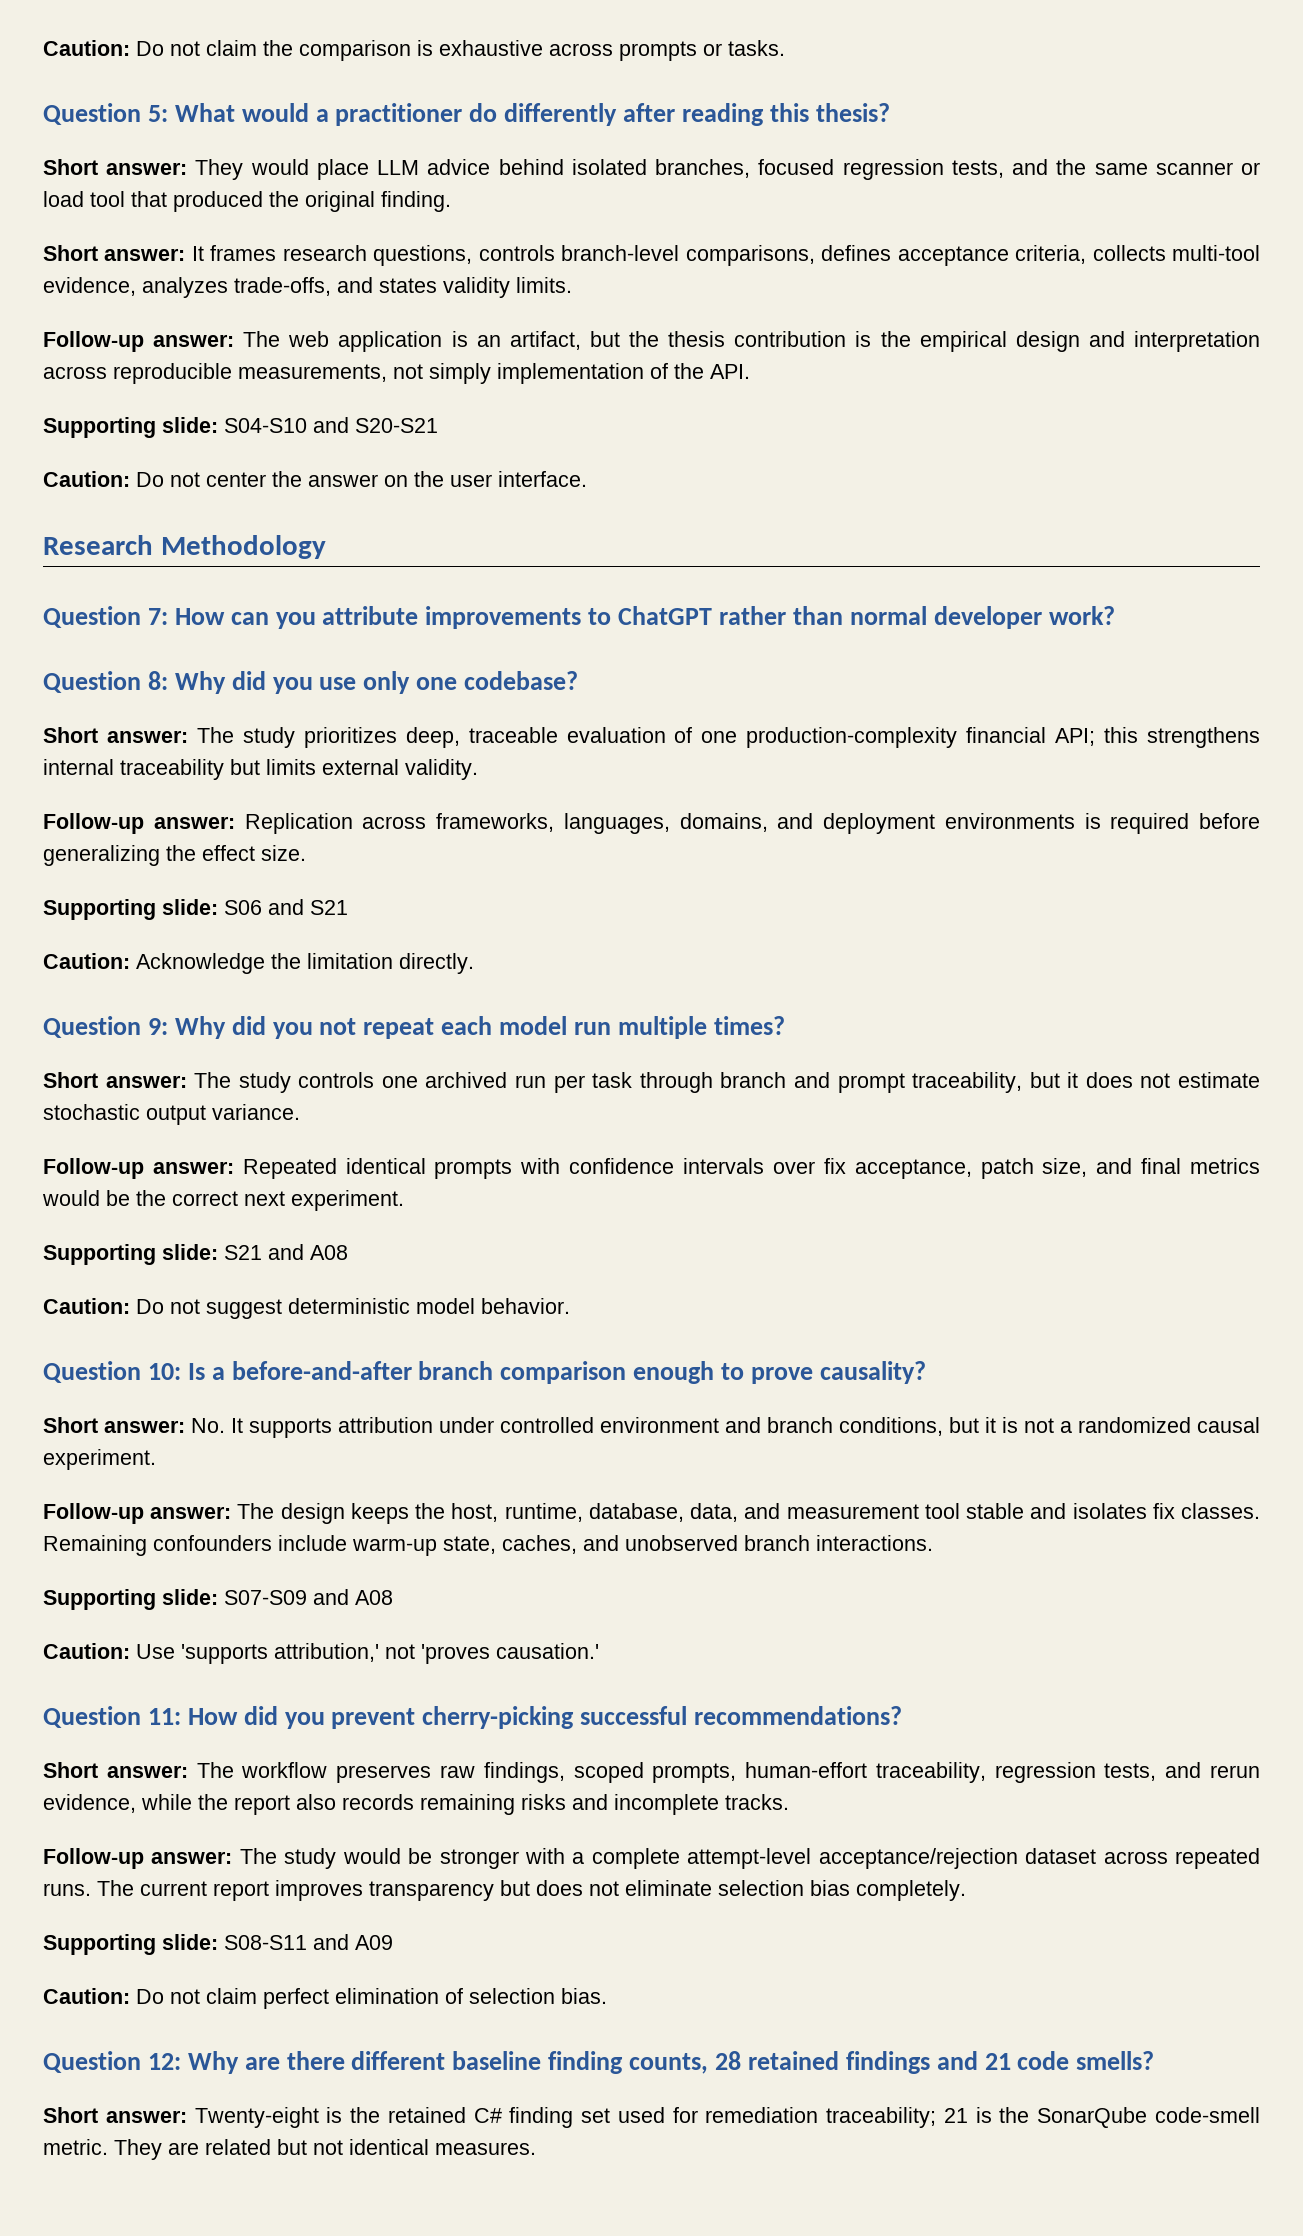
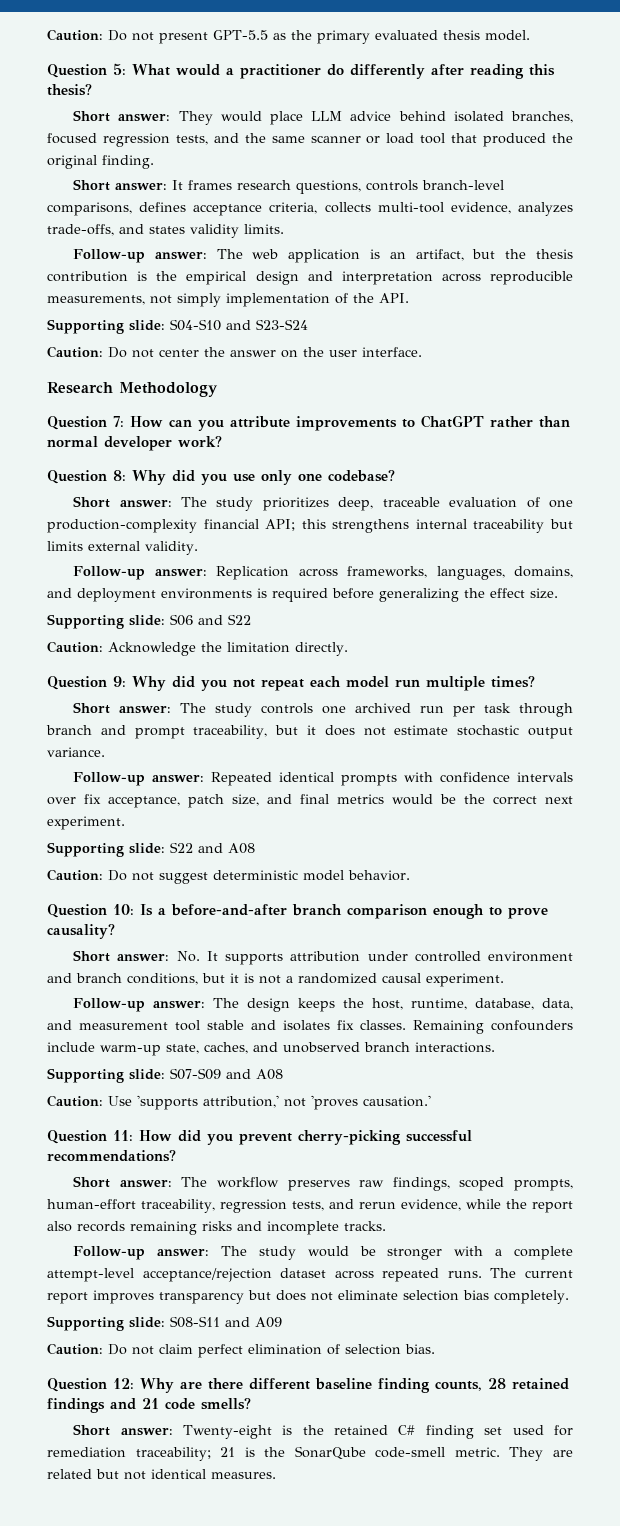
- Caution: Do not claim the comparison is exhaustive across prompts or tasks.
+ Caution: Do not present GPT-5.5 as the primary evaluated thesis model.
- Supporting slide: S04-S10 and S20-S21
+ Supporting slide: S04-S10 and S23-S24
- Supporting slide: S06 and S21
+ Supporting slide: S06 and S22
- Supporting slide: S21 and A08
+ Supporting slide: S22 and A08

